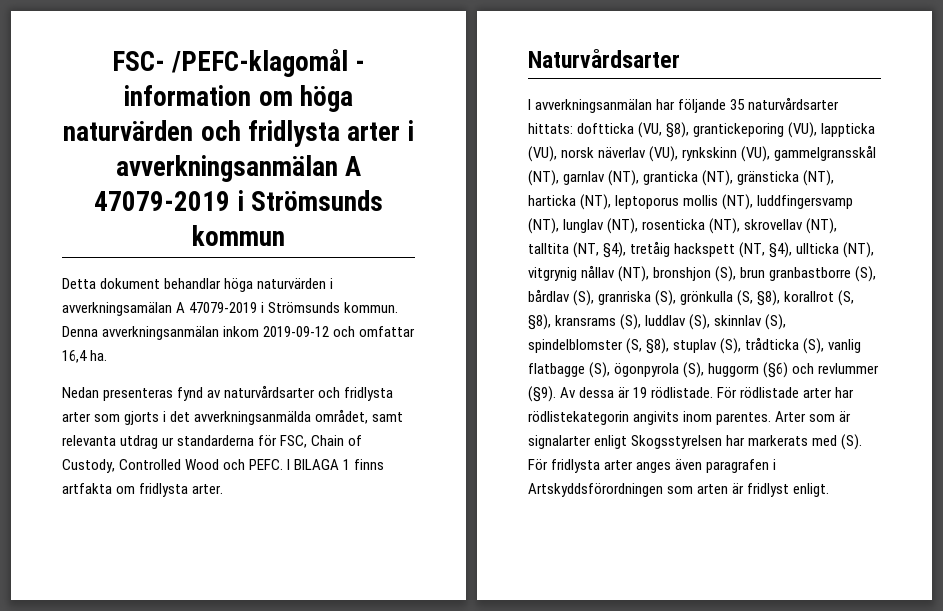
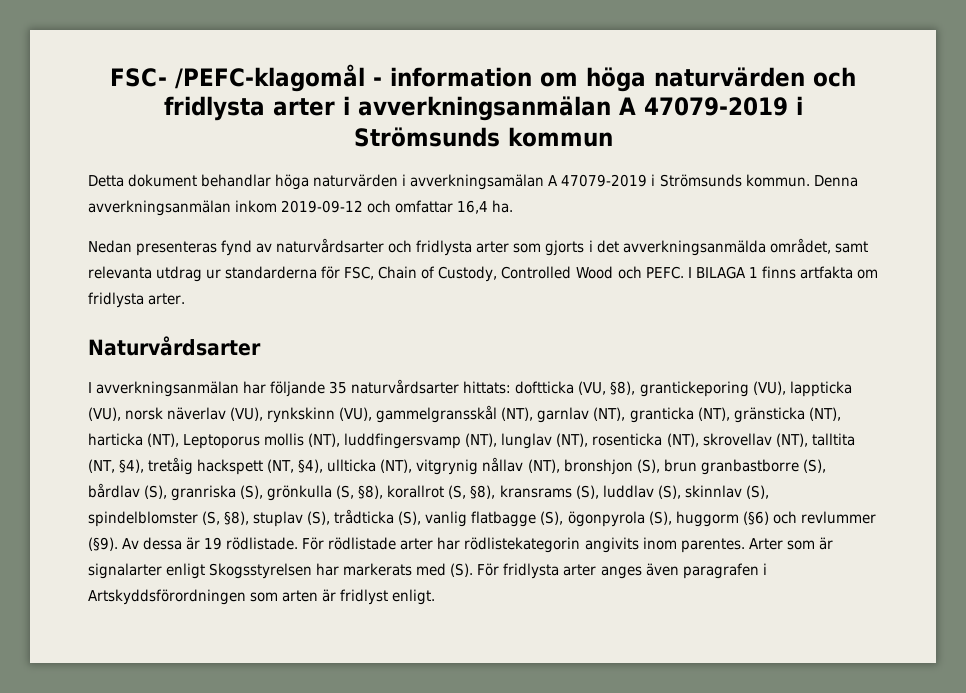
- doftticka (VU, §8), grantickeporing (VU), lappticka (VU), norsk näverlav (VU), rynkskinn (VU), gammelgransskål (NT), garnlav (NT), granticka (NT), gränsticka (NT), harticka (NT), leptoporus mollis (NT), luddfingersvamp (NT), lunglav (NT), rosenticka (NT), skrovellav (NT), talltita (NT, §4), tretåig hackspett (NT, §4), ullticka (NT), vitgrynig nållav (NT), bronshjon (S), brun granbastborre (S), bårdlav (S), granriska (S), grönkulla (S, §8), korallrot (S, §8), kransrams (S), luddlav (S), skinnlav (S), spindelblomster (S, §8), stuplav (S), trådticka (S), vanlig flatbagge (S), ögonpyrola (S), huggorm (§6) och revlummer (§9).
+ doftticka (VU, §8), grantickeporing (VU), lappticka (VU), norsk näverlav (VU), rynkskinn (VU), gammelgransskål (NT), garnlav (NT), granticka (NT), gränsticka (NT), harticka (NT), Leptoporus mollis (NT), luddfingersvamp (NT), lunglav (NT), rosenticka (NT), skrovellav (NT), talltita (NT, §4), tretåig hackspett (NT, §4), ullticka (NT), vitgrynig nållav (NT), bronshjon (S), brun granbastborre (S), bårdlav (S), granriska (S), grönkulla (S, §8), korallrot (S, §8), kransrams (S), luddlav (S), skinnlav (S), spindelblomster (S, §8), stuplav (S), trådticka (S), vanlig flatbagge (S), ögonpyrola (S), huggorm (§6) och revlummer (§9).

